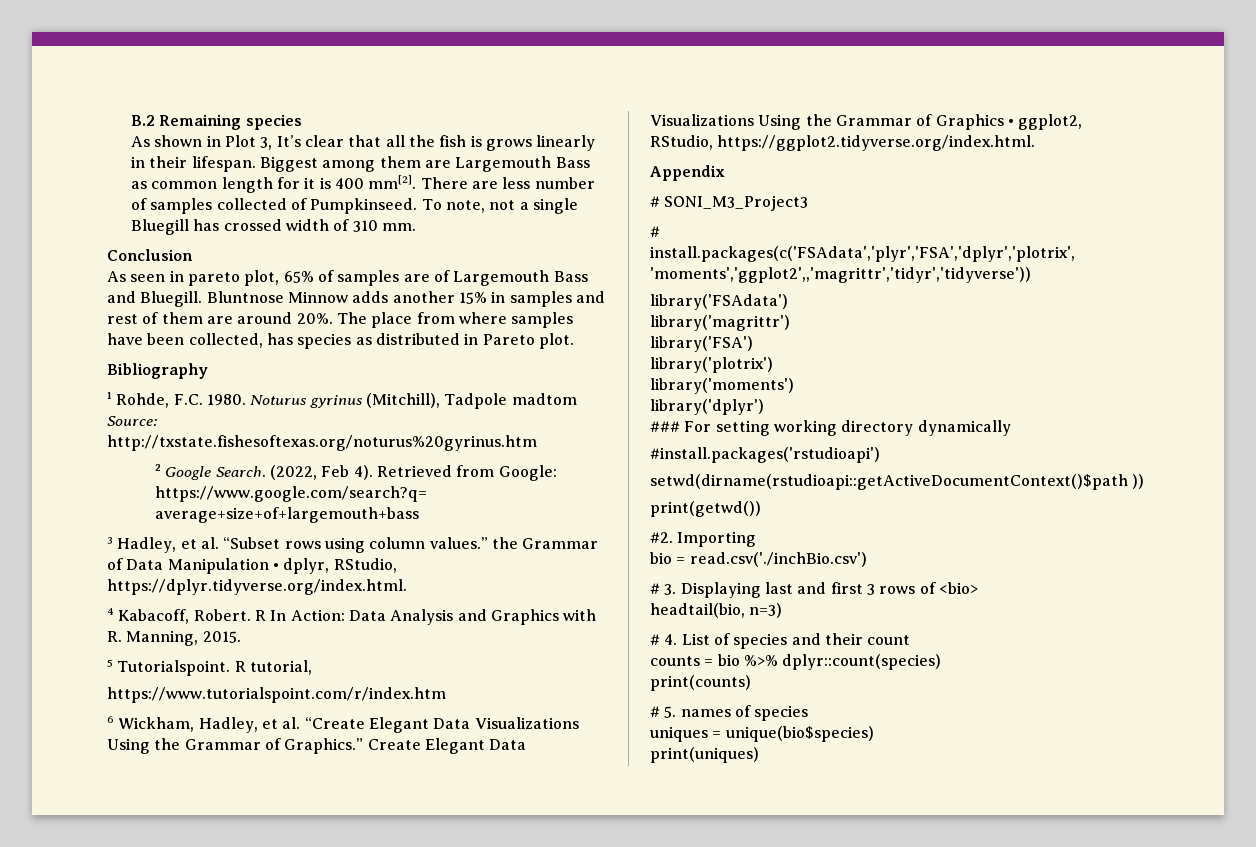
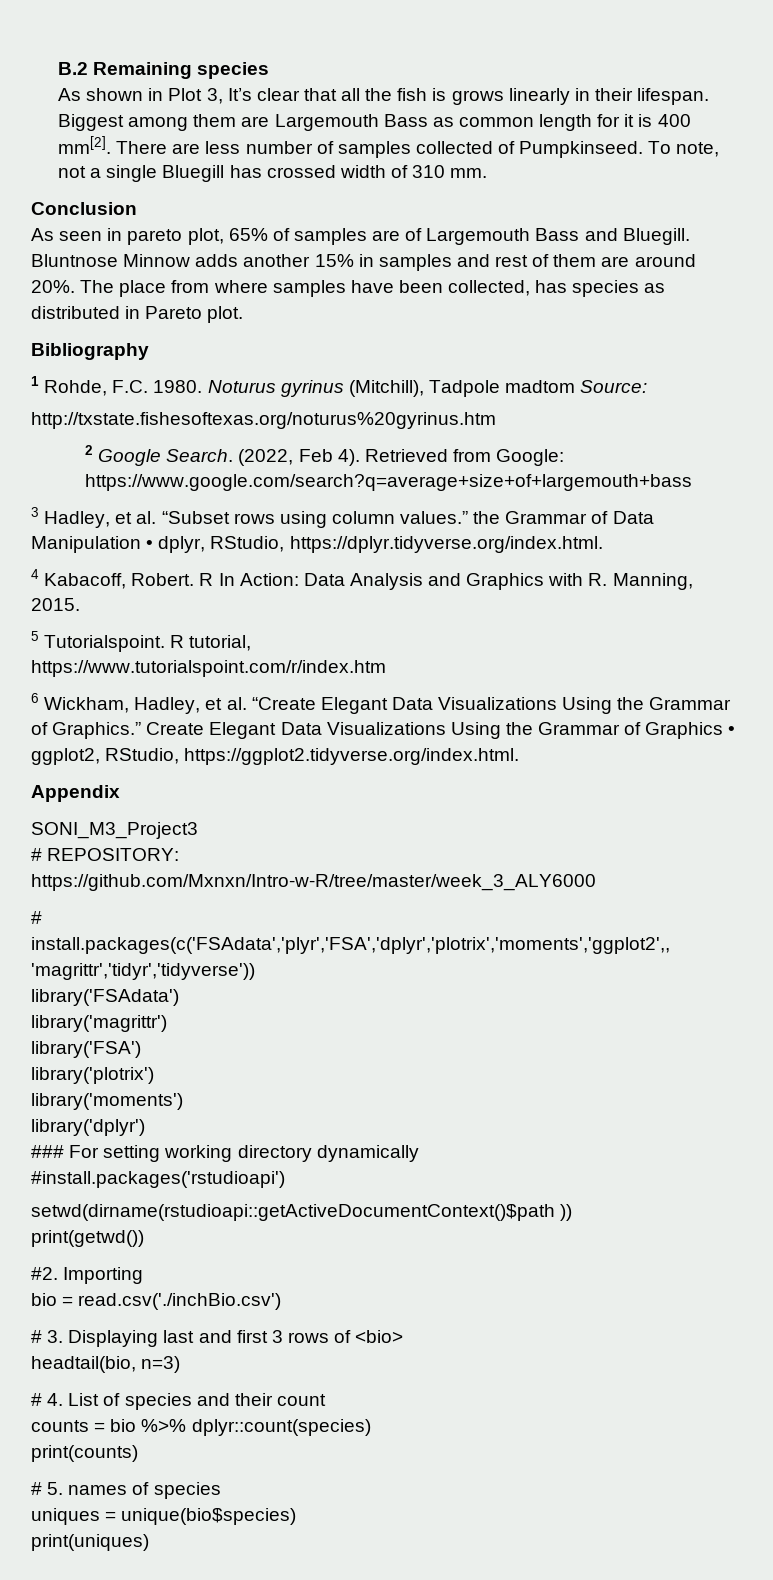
- # SONI_M3_Project3
+ SONI_M3_Project3
+ # REPOSITORY: https://github.com/Mxnxn/Intro-w-R/tree/master/week_3_ALY6000

